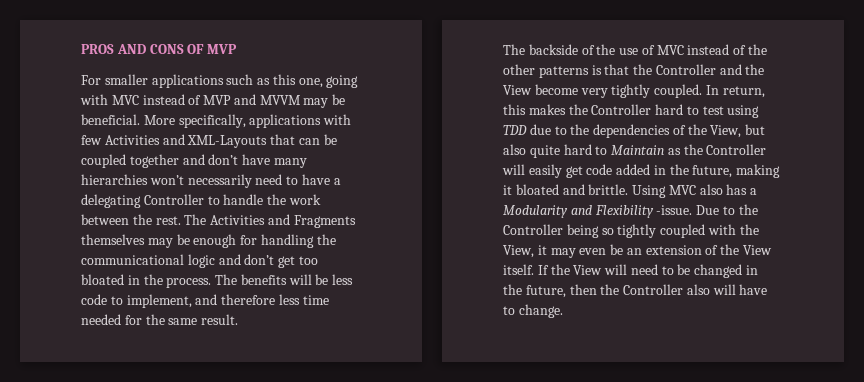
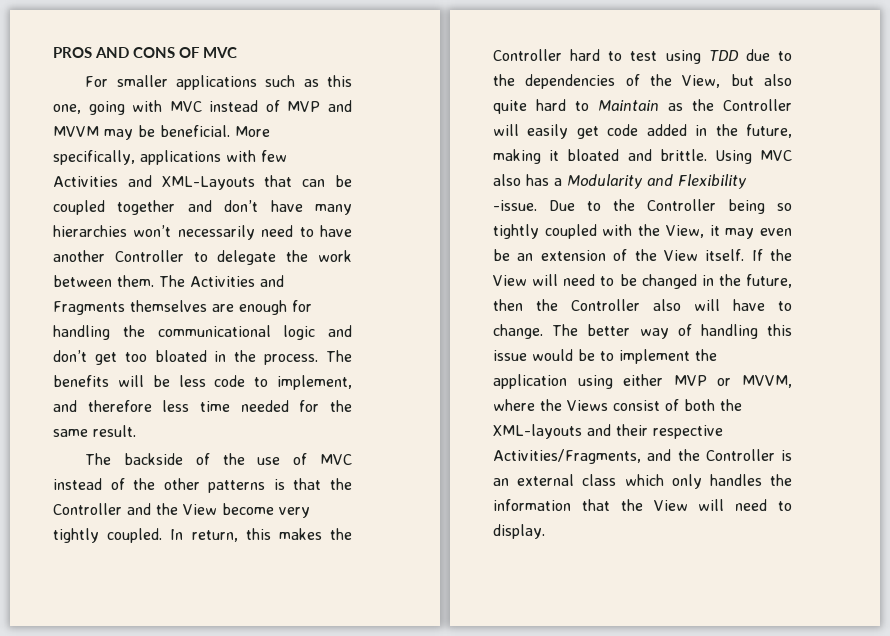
- PROS AND CONS OF MVP
+ PROS AND CONS OF MVC
- More specifically, applications with few Activities and XML-Layouts that can be coupled together and don’t have many hierarchies won’t necessarily need to have a delegating Controller to handle the work between the rest.
+ More specifically, applications with few Activities and XML-Layouts that can be coupled together and don’t have many hierarchies won’t necessarily need to have another Controller to delegate the work between them.
- The Activities and Fragments themselves may be enough for handling the communicational logic and don’t get too bloated in the process.
+ The Activities and Fragments themselves are enough for handling the communicational logic and don’t get too bloated in the process.
+ The better way of handling this issue would be to implement the application using either MVP or MVVM, where the Views consist of both the XML-layouts and their respective Activities/Fragments, and the Controller is an external class which only handles the information that the View will need to display.

